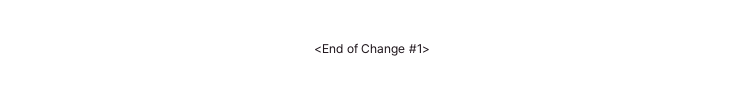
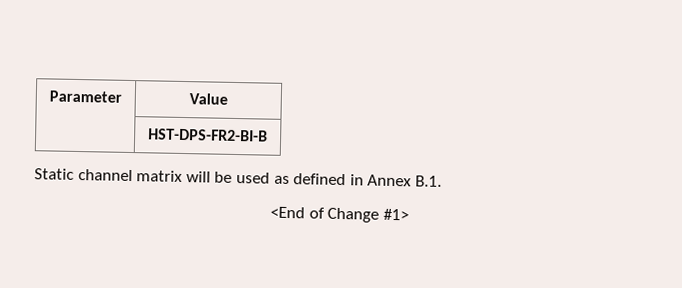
+ Parameter | Value
+ | HST-DPS-FR2-BI-B
+ Static channel matrix will be used as defined in Annex B.1.

